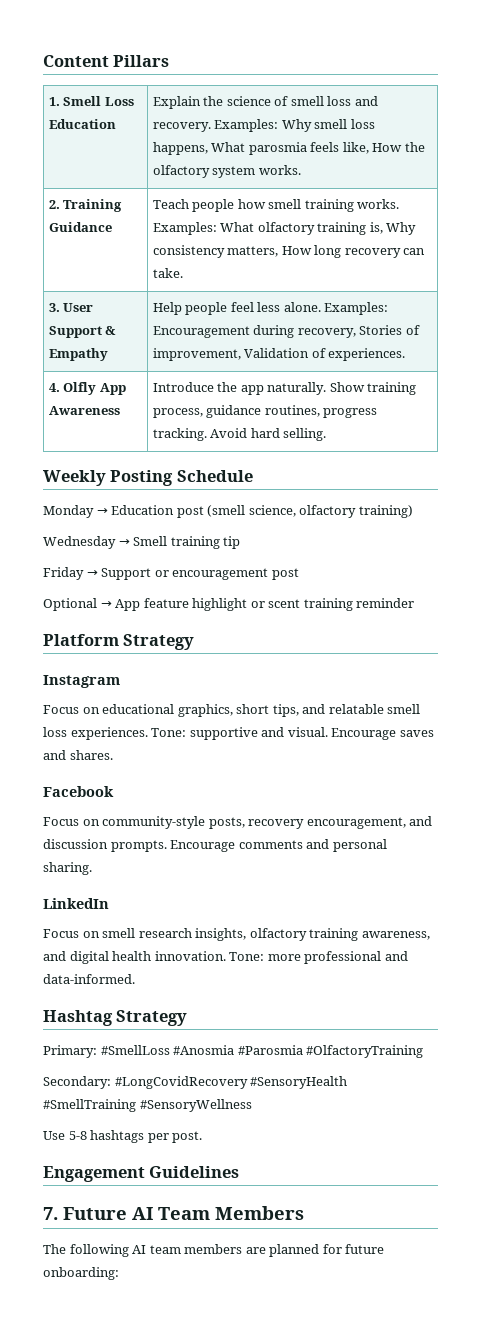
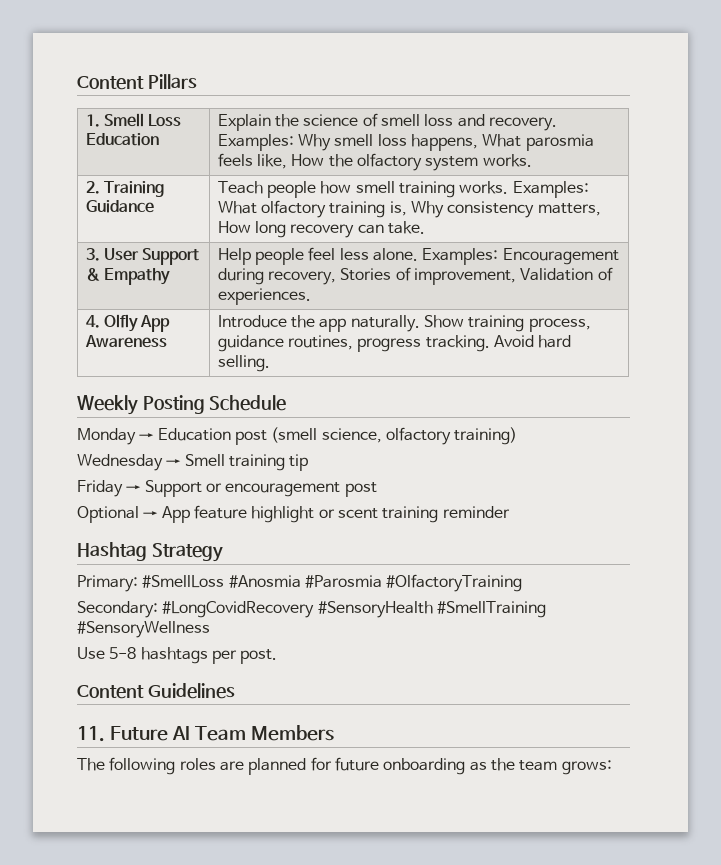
- Platform Strategy
- Instagram
- Focus on educational graphics, short tips, and relatable smell loss experiences. Tone: supportive and visual. Encourage saves and shares.
- Facebook
- Focus on community-style posts, recovery encouragement, and discussion prompts. Encourage comments and personal sharing.
- LinkedIn
- Focus on smell research insights, olfactory training awareness, and digital health innovation. Tone: more professional and data-informed.
- Engagement Guidelines
+ Content Guidelines
- 7. Future AI Team Members
+ 11. Future AI Team Members
- The following AI team members are planned for future onboarding:
+ The following roles are planned for future onboarding as the team grows:

